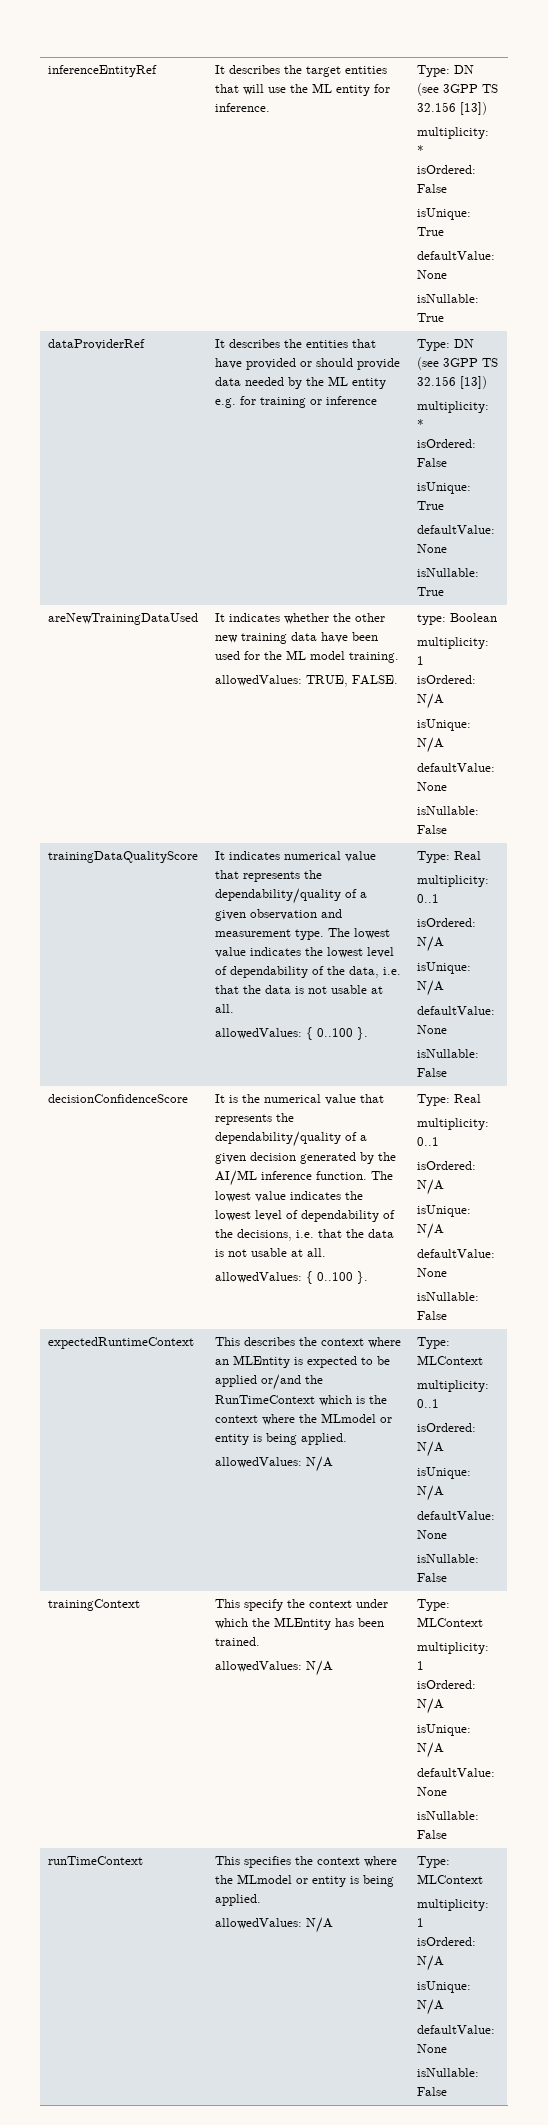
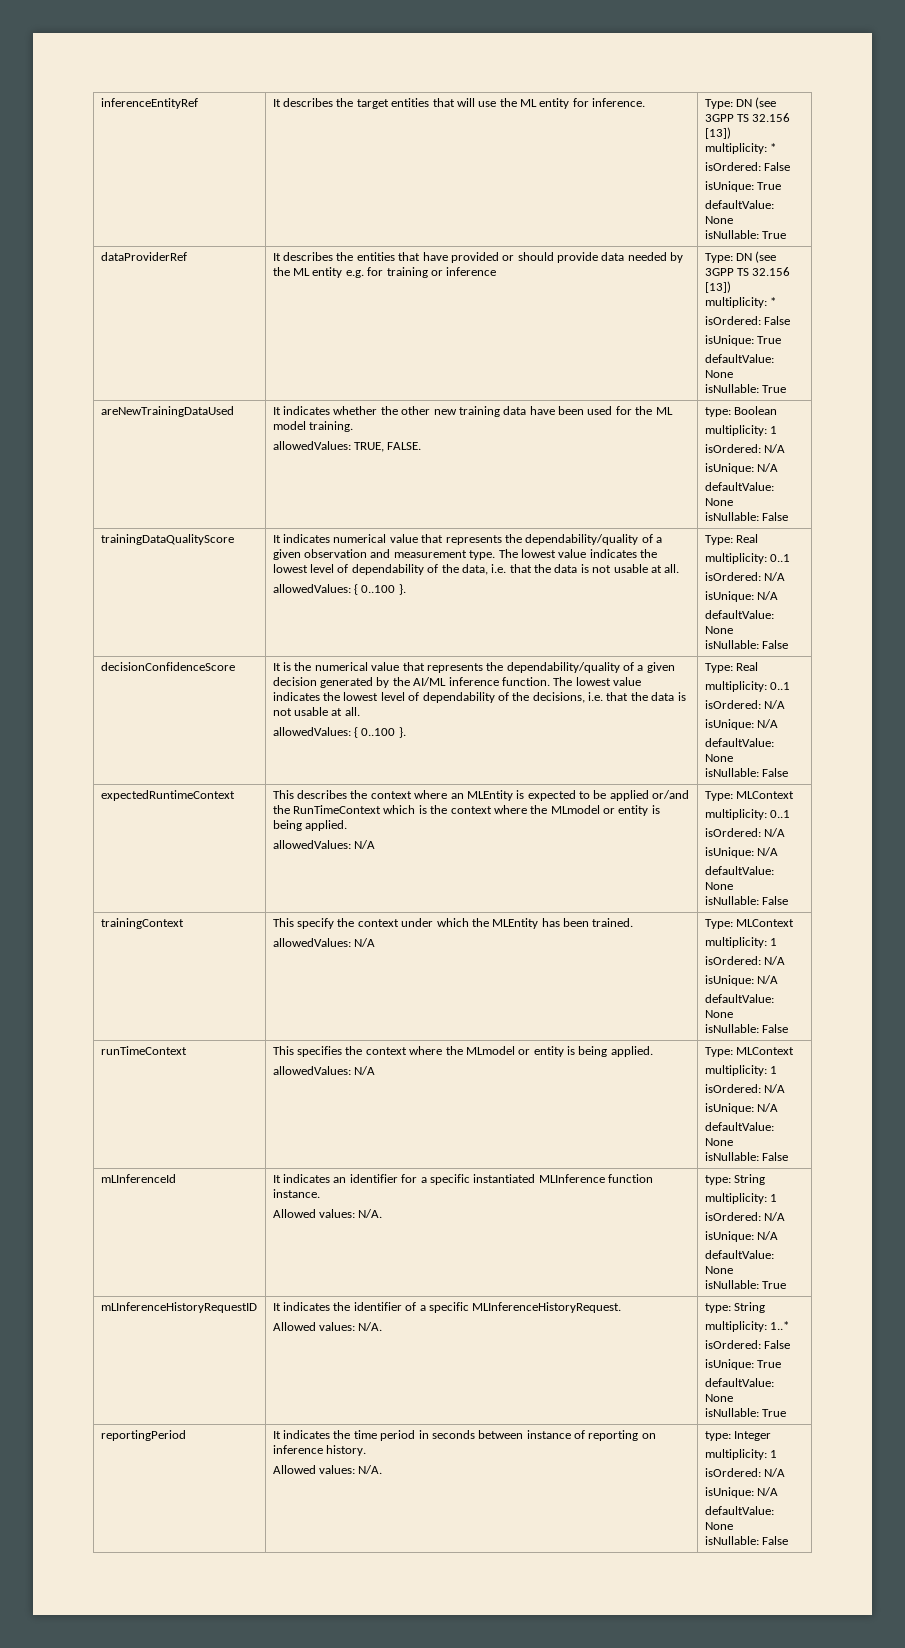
+ mLInferenceId | It indicates an identifier for a specific instantiated MLInference function instance.
+ Allowed values: N/A. | type: String
+ multiplicity: 1
+ isOrdered: N/A
+ isUnique: N/A
+ defaultValue: None
+ isNullable: True
+ mLInferenceHistoryRequestID | It indicates the identifier of a specific MLInferenceHistoryRequest.
+ Allowed values: N/A. | type: String
+ multiplicity: 1..*
+ isOrdered: False
+ isUnique: True
+ defaultValue: None
+ isNullable: True
+ reportingPeriod | It indicates the time period in seconds between instance of reporting on inference history.
+ Allowed values: N/A. | type: Integer
+ multiplicity: 1
+ isOrdered: N/A
+ isUnique: N/A
+ defaultValue: None
+ isNullable: False

